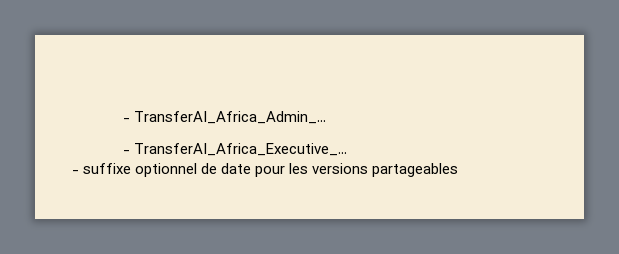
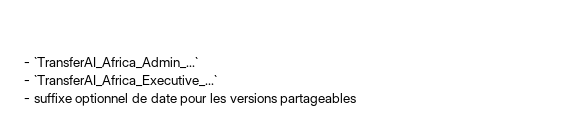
- - TransferAI_Africa_Admin_...
- - TransferAI_Africa_Executive_...
+ - `TransferAI_Africa_Admin_...`
+ - `TransferAI_Africa_Executive_...`

